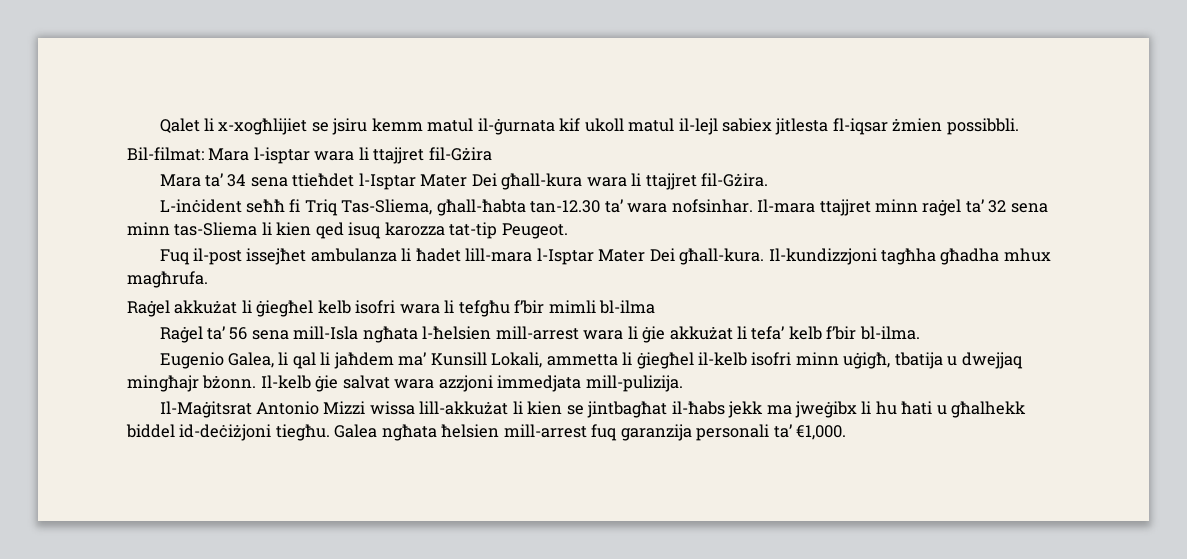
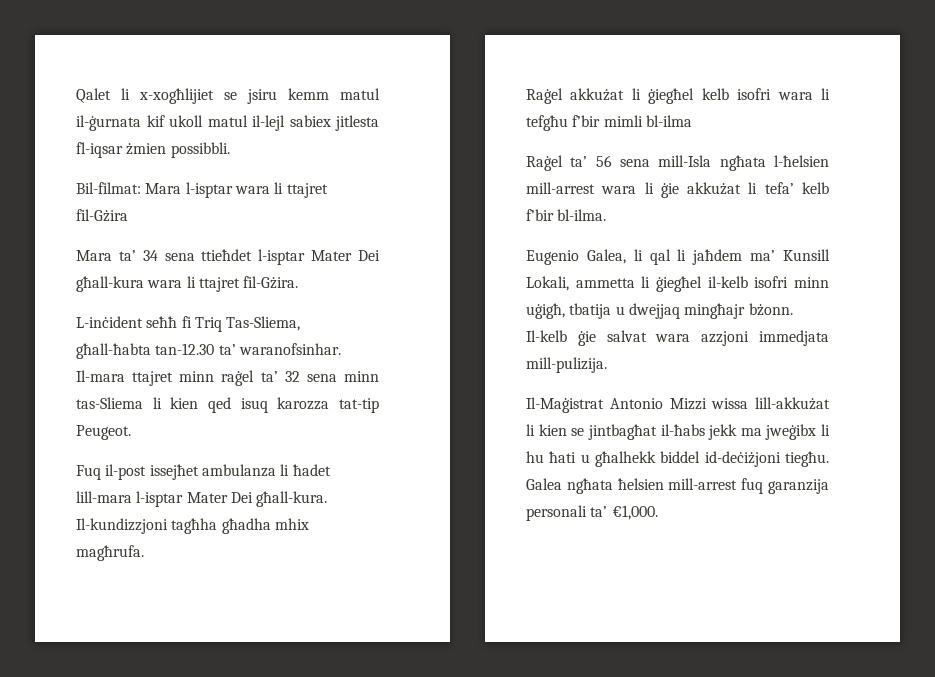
- Bil-filmat: Mara l-isptar wara li ttajjret fil-Gżira
+ Bil-filmat: Mara l-isptar wara li ttajret fil-Gżira
- Mara ta’ 34 sena ttieħdet l-Isptar Mater Dei għall-kura wara li ttajjret fil-Gżira.
+ Mara ta’ 34 sena ttieħdet l-isptar Mater Dei għall-kura wara li ttajret fil-Gżira.
- L-inċident seħħ fi Triq Tas-Sliema, għall-ħabta tan-12.30 ta’ wara nofsinhar. Il-mara ttajjret minn raġel ta’ 32 sena minn tas-Sliema li kien qed isuq karozza tat-tip Peugeot.
+ L-inċident seħħ fi Triq Tas-Sliema, għall-ħabta tan-12.30 ta’ waranofsinhar. Il-mara ttajret minn raġel ta’ 32 sena minn tas-Sliema li kien qed isuq karozza tat-tip Peugeot.
- Fuq il-post issejħet ambulanza li ħadet lill-mara l-Isptar Mater Dei għall-kura.
+ Fuq il-post issejħet ambulanza li ħadet lill-mara l-isptar Mater Dei għall-kura.
- Il-kundizzjoni tagħha għadha mhux magħrufa.
+ Il-kundizzjoni tagħha għadha mhix magħrufa.
- Il-Maġitsrat Antonio Mizzi wissa lill-akkużat li kien se jintbagħat il-ħabs jekk ma jweġibx li hu ħati u għalhekk biddel id-deċiżjoni tiegħu.
+ Il-Maġistrat Antonio Mizzi wissa lill-akkużat li kien se jintbagħat il-ħabs jekk ma jweġibx li hu ħati u għalhekk biddel id-deċiżjoni tiegħu.

